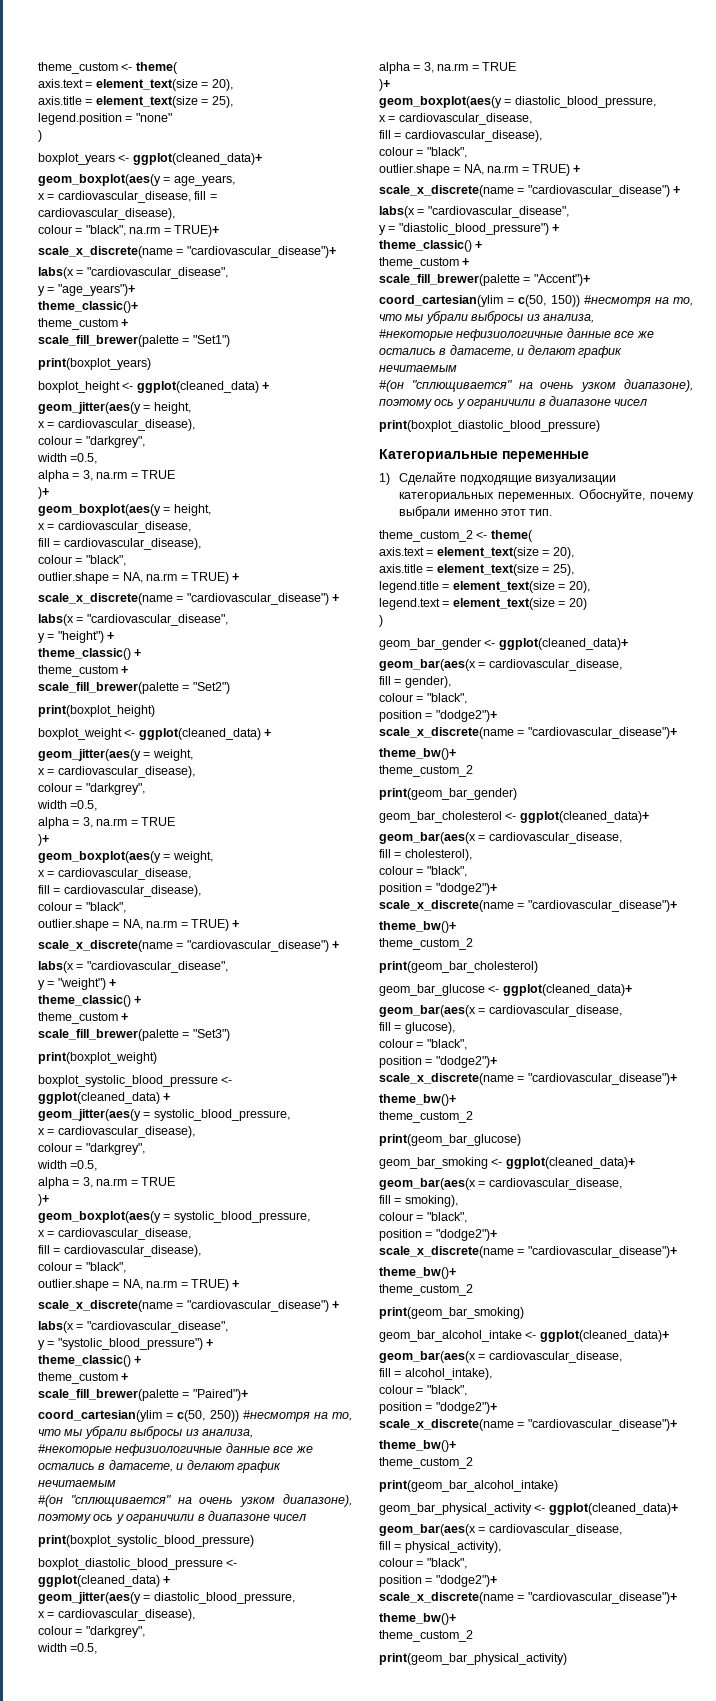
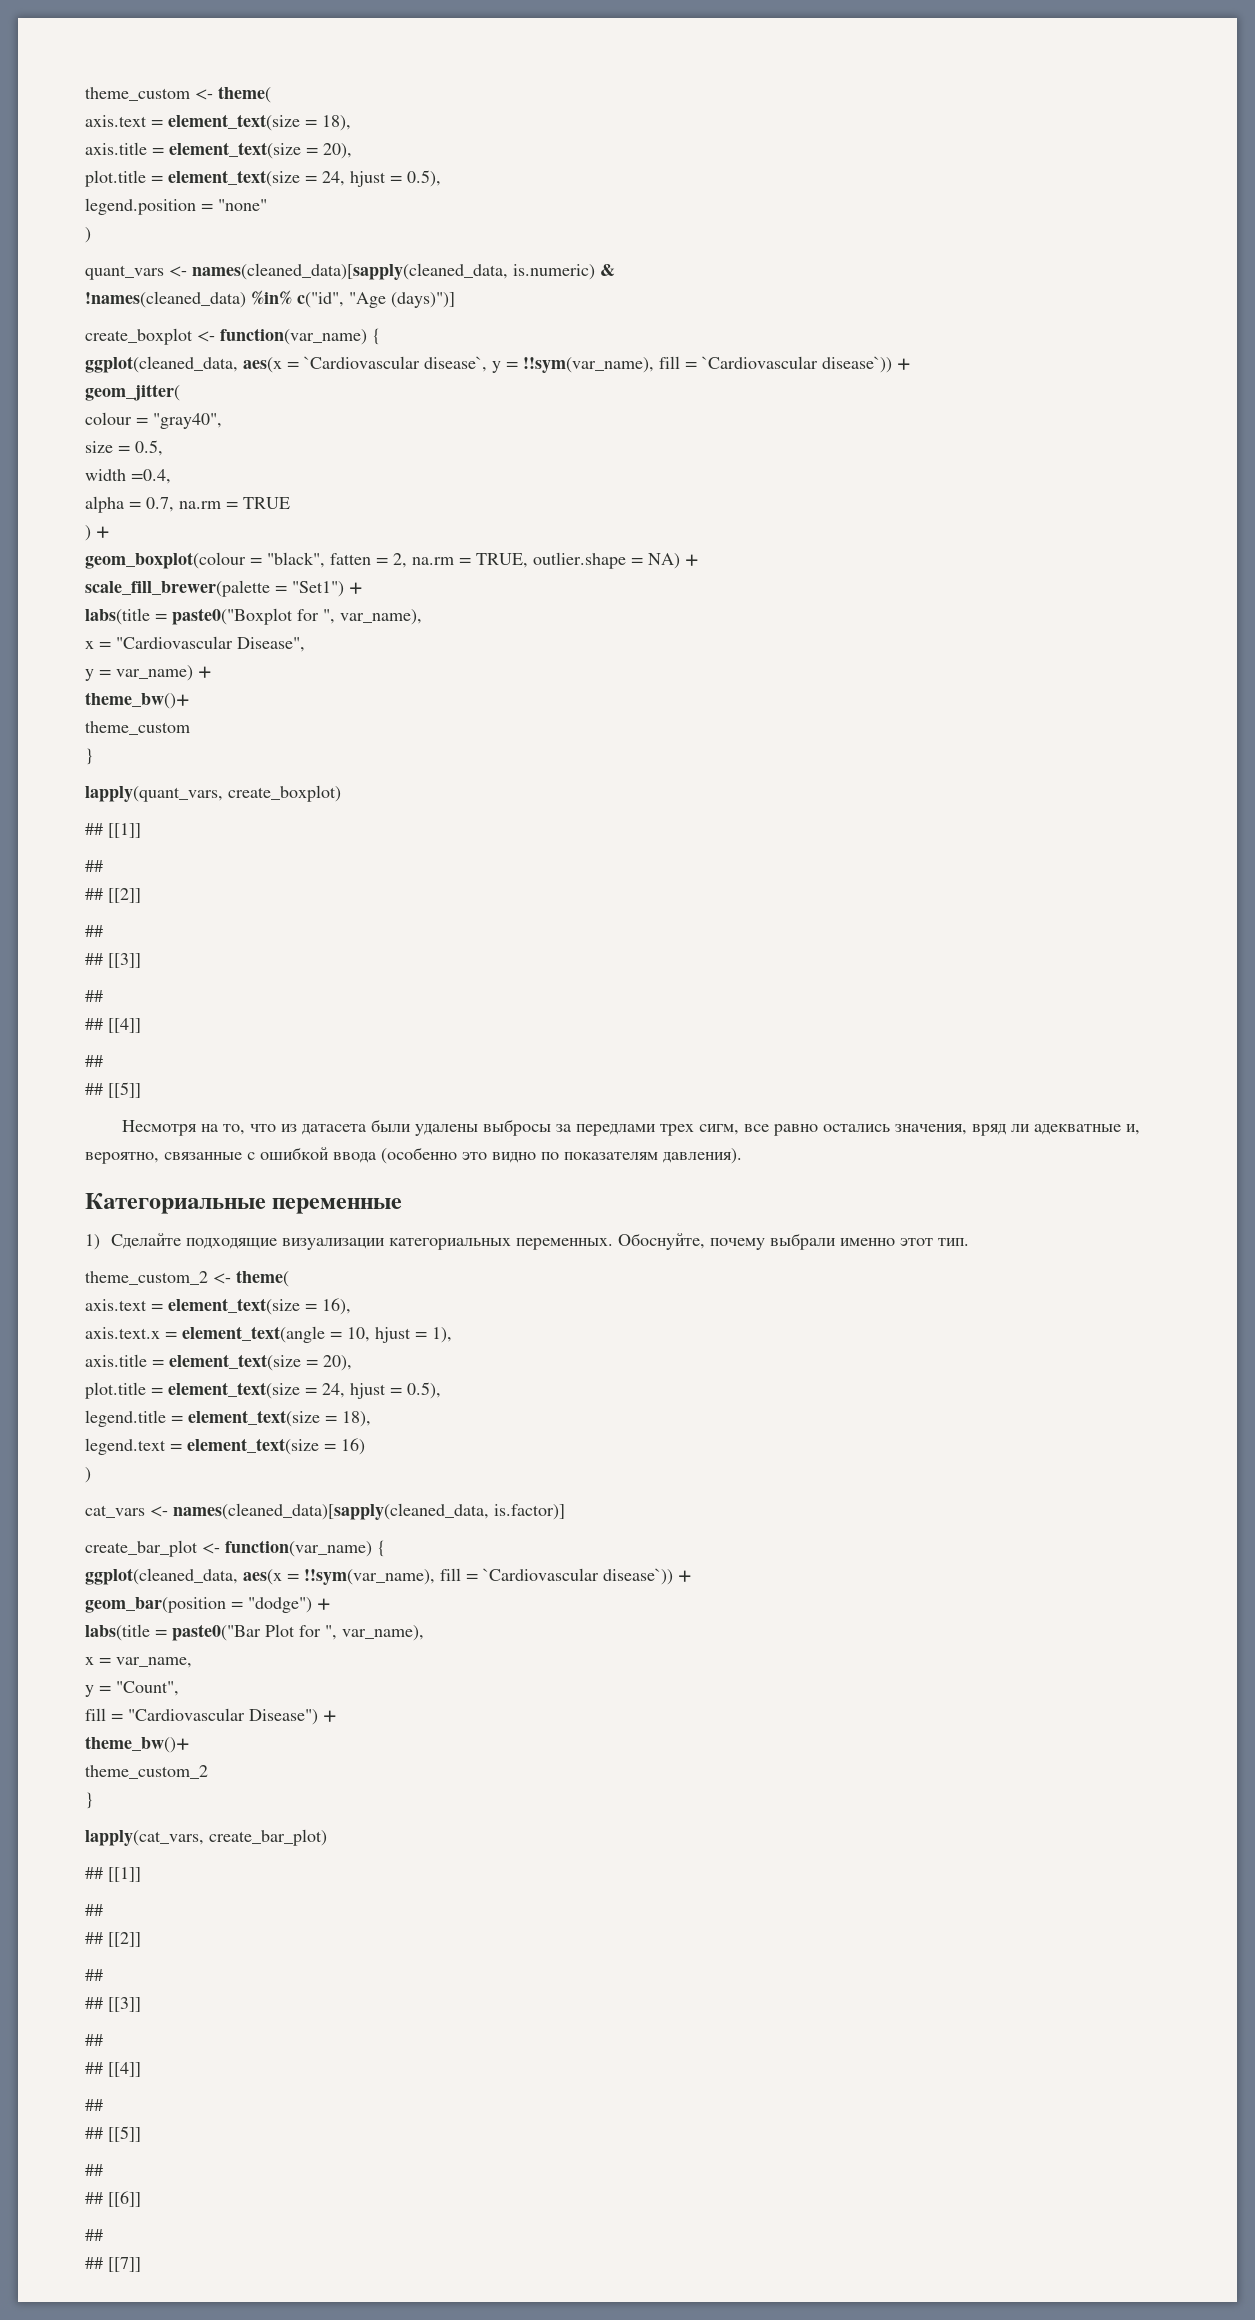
  theme_custom <- theme(
- axis.text = element_text(size = 20),
- axis.title = element_text(size = 25),
+ axis.text = element_text(size = 18),
+ axis.title = element_text(size = 20),
+ plot.title = element_text(size = 24, hjust = 0.5),
  legend.position = "none"
  )
- boxplot_years <- ggplot(cleaned_data)+
- geom_boxplot(aes(y = age_years,
- x = cardiovascular_disease, fill = cardiovascular_disease),
- colour = "black", na.rm = TRUE)+
- scale_x_discrete(name = "cardiovascular_disease")+
- labs(x = "cardiovascular_disease",
- y = "age_years")+
- theme_classic()+
- theme_custom +
- scale_fill_brewer(palette = "Set1")
- print(boxplot_years)
- boxplot_height <- ggplot(cleaned_data) +
- geom_jitter(aes(y = height,
- x = cardiovascular_disease),
- colour = "darkgrey",
- width =0.5,
- alpha = 3, na.rm = TRUE
- )+
- geom_boxplot(aes(y = height,
- x = cardiovascular_disease,
- fill = cardiovascular_disease),
- colour = "black",
- outlier.shape = NA, na.rm = TRUE) +
- scale_x_discrete(name = "cardiovascular_disease") +
- labs(x = "cardiovascular_disease",
- y = "height") +
- theme_classic() +
- theme_custom +
- scale_fill_brewer(palette = "Set2")
- print(boxplot_height)
- boxplot_weight <- ggplot(cleaned_data) +
- geom_jitter(aes(y = weight,
- x = cardiovascular_disease),
- colour = "darkgrey",
- width =0.5,
- alpha = 3, na.rm = TRUE
- )+
- geom_boxplot(aes(y = weight,
- x = cardiovascular_disease,
- fill = cardiovascular_disease),
- colour = "black",
- outlier.shape = NA, na.rm = TRUE) +
- scale_x_discrete(name = "cardiovascular_disease") +
- labs(x = "cardiovascular_disease",
- y = "weight") +
- theme_classic() +
- theme_custom +
- scale_fill_brewer(palette = "Set3")
- print(boxplot_weight)
- boxplot_systolic_blood_pressure <- ggplot(cleaned_data) +
- geom_jitter(aes(y = systolic_blood_pressure,
- x = cardiovascular_disease),
- colour = "darkgrey",
- width =0.5,
- alpha = 3, na.rm = TRUE
- )+
- geom_boxplot(aes(y = systolic_blood_pressure,
- x = cardiovascular_disease,
- fill = cardiovascular_disease),
- colour = "black",
- outlier.shape = NA, na.rm = TRUE) +
- scale_x_discrete(name = "cardiovascular_disease") +
- labs(x = "cardiovascular_disease",
- y = "systolic_blood_pressure") +
- theme_classic() +
- theme_custom +
- scale_fill_brewer(palette = "Paired")+
- coord_cartesian(ylim = c(50, 250)) #несмотря на то, что мы убрали выбросы из анализа,
- #некоторые нефизиологичные данные все же остались в датасете, и делают график нечитаемым
- #(он "сплющивается" на очень узком диапазоне), поэтому ось y ограничили в диапазоне чисел
- print(boxplot_systolic_blood_pressure)
- boxplot_diastolic_blood_pressure <- ggplot(cleaned_data) +
- geom_jitter(aes(y = diastolic_blood_pressure,
- x = cardiovascular_disease),
- colour = "darkgrey",
- width =0.5,
- alpha = 3, na.rm = TRUE
- )+
- geom_boxplot(aes(y = diastolic_blood_pressure,
- x = cardiovascular_disease,
- fill = cardiovascular_disease),
- colour = "black",
- outlier.shape = NA, na.rm = TRUE) +
- scale_x_discrete(name = "cardiovascular_disease") +
- labs(x = "cardiovascular_disease",
- y = "diastolic_blood_pressure") +
- theme_classic() +
- theme_custom +
- scale_fill_brewer(palette = "Accent")+
- coord_cartesian(ylim = c(50, 150)) #несмотря на то, что мы убрали выбросы из анализа,
- #некоторые нефизиологичные данные все же остались в датасете, и делают график нечитаемым
- #(он "сплющивается" на очень узком диапазоне), поэтому ось y ограничили в диапазоне чисел
- print(boxplot_diastolic_blood_pressure)
+ quant_vars <- names(cleaned_data)[sapply(cleaned_data, is.numeric) &
+ !names(cleaned_data) %in% c("id", "Age (days)")]
+ create_boxplot <- function(var_name) {
+ ggplot(cleaned_data, aes(x = `Cardiovascular disease`, y = !!sym(var_name), fill = `Cardiovascular disease`)) +
+ geom_jitter(
+ colour = "gray40",
+ size = 0.5,
+ width =0.4,
+ alpha = 0.7, na.rm = TRUE
+ ) +
+ geom_boxplot(colour = "black", fatten = 2, na.rm = TRUE, outlier.shape = NA) +
+ scale_fill_brewer(palette = "Set1") +
+ labs(title = paste0("Boxplot for ", var_name),
+ x = "Cardiovascular Disease",
+ y = var_name) +
+ theme_bw()+
+ theme_custom
+ }
+ lapply(quant_vars, create_boxplot)
+ ## [[1]]
+ ##
+ ## [[2]]
+ ##
+ ## [[3]]
+ ##
+ ## [[4]]
+ ##
+ ## [[5]]
+ Несмотря на то, что из датасета были удалены выбросы за передлами трех сигм, все равно остались значения, вряд ли адекватные и, вероятно, связанные с ошибкой ввода (особенно это видно по показателям давления).
  theme_custom_2 <- theme(
- axis.text = element_text(size = 20),
- axis.title = element_text(size = 25),
+ axis.text = element_text(size = 16),
+ axis.text.x = element_text(angle = 10, hjust = 1),
+ axis.title = element_text(size = 20),
+ plot.title = element_text(size = 24, hjust = 0.5),
- legend.title = element_text(size = 20),
+ legend.title = element_text(size = 18),
- legend.text = element_text(size = 20)
+ legend.text = element_text(size = 16)
  )
- geom_bar_gender <- ggplot(cleaned_data)+
- geom_bar(aes(x = cardiovascular_disease,
- fill = gender),
- colour = "black",
- position = "dodge2")+
- scale_x_discrete(name = "cardiovascular_disease")+
+ cat_vars <- names(cleaned_data)[sapply(cleaned_data, is.factor)]
+ create_bar_plot <- function(var_name) {
+ ggplot(cleaned_data, aes(x = !!sym(var_name), fill = `Cardiovascular disease`)) +
+ geom_bar(position = "dodge") +
+ labs(title = paste0("Bar Plot for ", var_name),
+ x = var_name,
+ y = "Count",
+ fill = "Cardiovascular Disease") +
  theme_bw()+
  theme_custom_2
- print(geom_bar_gender)
- geom_bar_cholesterol <- ggplot(cleaned_data)+
- geom_bar(aes(x = cardiovascular_disease,
- fill = cholesterol),
- colour = "black",
- position = "dodge2")+
- scale_x_discrete(name = "cardiovascular_disease")+
- theme_bw()+
- theme_custom_2
- print(geom_bar_cholesterol)
- geom_bar_glucose <- ggplot(cleaned_data)+
- geom_bar(aes(x = cardiovascular_disease,
- fill = glucose),
- colour = "black",
- position = "dodge2")+
- scale_x_discrete(name = "cardiovascular_disease")+
- theme_bw()+
- theme_custom_2
- print(geom_bar_glucose)
- geom_bar_smoking <- ggplot(cleaned_data)+
- geom_bar(aes(x = cardiovascular_disease,
- fill = smoking),
- colour = "black",
- position = "dodge2")+
- scale_x_discrete(name = "cardiovascular_disease")+
- theme_bw()+
- theme_custom_2
- print(geom_bar_smoking)
- geom_bar_alcohol_intake <- ggplot(cleaned_data)+
- geom_bar(aes(x = cardiovascular_disease,
- fill = alcohol_intake),
- colour = "black",
- position = "dodge2")+
- scale_x_discrete(name = "cardiovascular_disease")+
- theme_bw()+
- theme_custom_2
- print(geom_bar_alcohol_intake)
- geom_bar_physical_activity <- ggplot(cleaned_data)+
- geom_bar(aes(x = cardiovascular_disease,
- fill = physical_activity),
- colour = "black",
- position = "dodge2")+
- scale_x_discrete(name = "cardiovascular_disease")+
- theme_bw()+
- theme_custom_2
- print(geom_bar_physical_activity)
+ }
+ lapply(cat_vars, create_bar_plot)
+ ## [[1]]
+ ##
+ ## [[2]]
+ ##
+ ## [[3]]
+ ##
+ ## [[4]]
+ ##
+ ## [[5]]
+ ##
+ ## [[6]]
+ ##
+ ## [[7]]

